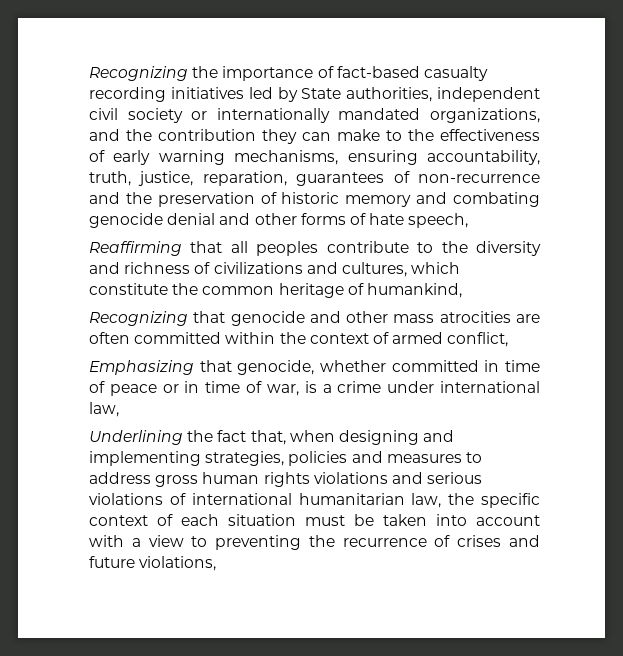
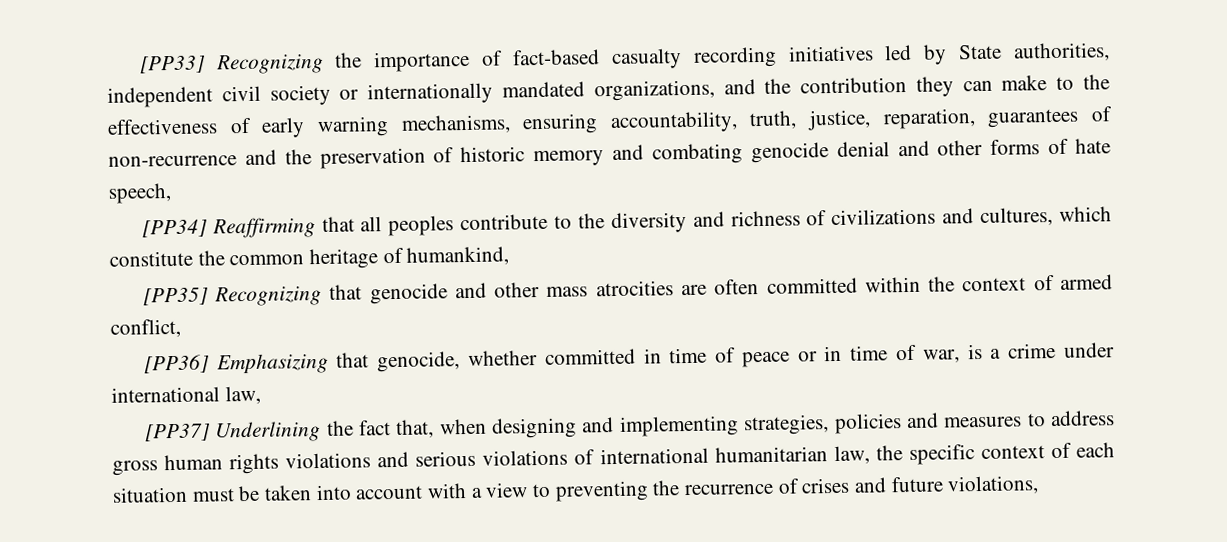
- Recognizing the importance of fact-based casualty recording initiatives led by State authorities, independent civil society or internationally mandated organizations, and the contribution they can make to the effectiveness of early warning mechanisms, ensuring accountability, truth, justice, reparation, guarantees of non-recurrence and the preservation of historic memory and combating genocide denial and other forms of hate speech,
+ [PP33] Recognizing the importance of fact-based casualty recording initiatives led by State authorities, independent civil society or internationally mandated organizations, and the contribution they can make to the effectiveness of early warning mechanisms, ensuring accountability, truth, justice, reparation, guarantees of non-recurrence and the preservation of historic memory and combating genocide denial and other forms of hate speech,
- Reaffirming that all peoples contribute to the diversity and richness of civilizations and cultures, which constitute the common heritage of humankind,
+ [PP34] Reaffirming that all peoples contribute to the diversity and richness of civilizations and cultures, which constitute the common heritage of humankind,
- Recognizing that genocide and other mass atrocities are often committed within the context of armed conflict,
+ [PP35] Recognizing that genocide and other mass atrocities are often committed within the context of armed conflict,
- Emphasizing that genocide, whether committed in time of peace or in time of war, is a crime under international law,
+ [PP36] Emphasizing that genocide, whether committed in time of peace or in time of war, is a crime under international law,
- Underlining the fact that, when designing and implementing strategies, policies and measures to address gross human rights violations and serious violations of international humanitarian law, the specific context of each situation must be taken into account with a view to preventing the recurrence of crises and future violations,
+ [PP37] Underlining the fact that, when designing and implementing strategies, policies and measures to address gross human rights violations and serious violations of international humanitarian law, the specific context of each situation must be taken into account with a view to preventing the recurrence of crises and future violations,

